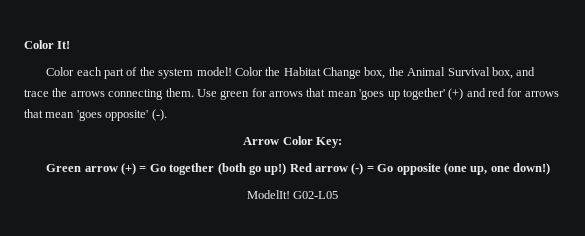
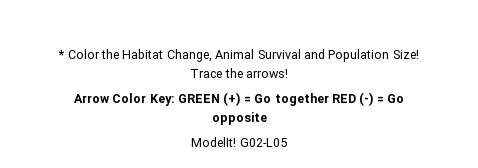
- Color It!
- Color each part of the system model! Color the Habitat Change box, the Animal Survival box, and trace the arrows connecting them. Use green for arrows that mean 'goes up together' (+) and red for arrows that mean 'goes opposite' (-).
+ * Color the Habitat Change, Animal Survival and Population Size! Trace the arrows!
- Arrow Color Key:
- Green arrow (+) = Go together (both go up!) Red arrow (-) = Go opposite (one up, one down!)
+ Arrow Color Key: GREEN (+) = Go together RED (-) = Go opposite

